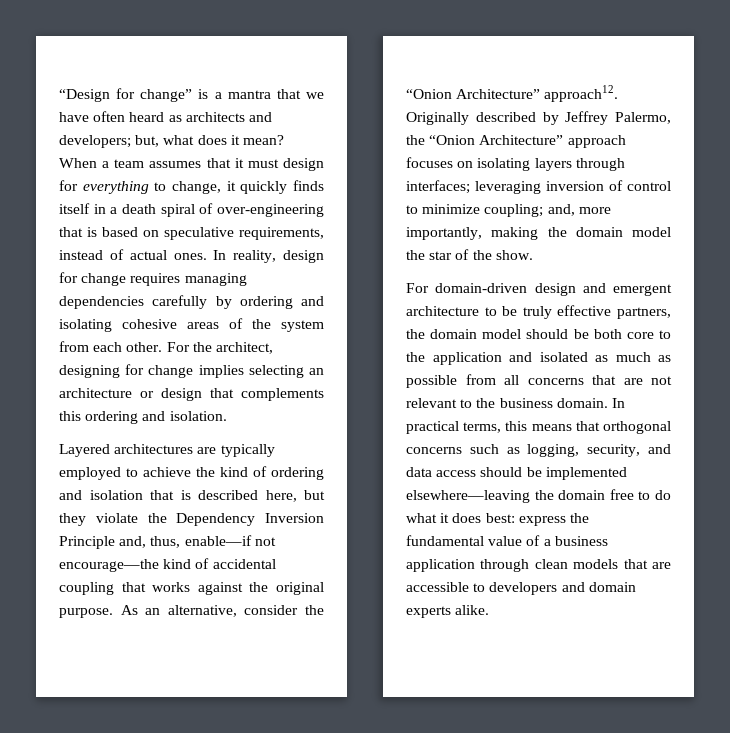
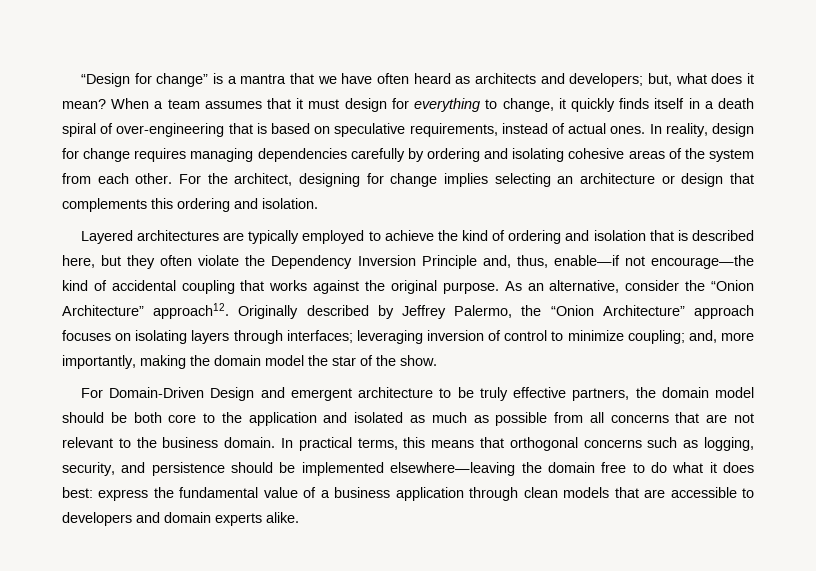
- Layered architectures are typically employed to achieve the kind of ordering and isolation that is described here, but they violate the Dependency Inversion Principle and, thus, enable—if not encourage—the kind of accidental coupling that works against the original purpose.
+ Layered architectures are typically employed to achieve the kind of ordering and isolation that is described here, but they often violate the Dependency Inversion Principle and, thus, enable—if not encourage—the kind of accidental coupling that works against the original purpose.
- For domain-driven design and emergent architecture to be truly effective partners, the domain model should be both core to the application and isolated as much as possible from all concerns that are not relevant to the business domain.
+ For Domain-Driven Design and emergent architecture to be truly effective partners, the domain model should be both core to the application and isolated as much as possible from all concerns that are not relevant to the business domain.
- In practical terms, this means that orthogonal concerns such as logging, security, and data access should be implemented elsewhere—leaving the domain free to do what it does best: express the fundamental value of a business application through clean models that are accessible to developers and domain experts alike.
+ In practical terms, this means that orthogonal concerns such as logging, security, and persistence should be implemented elsewhere—leaving the domain free to do what it does best: express the fundamental value of a business application through clean models that are accessible to developers and domain experts alike.

